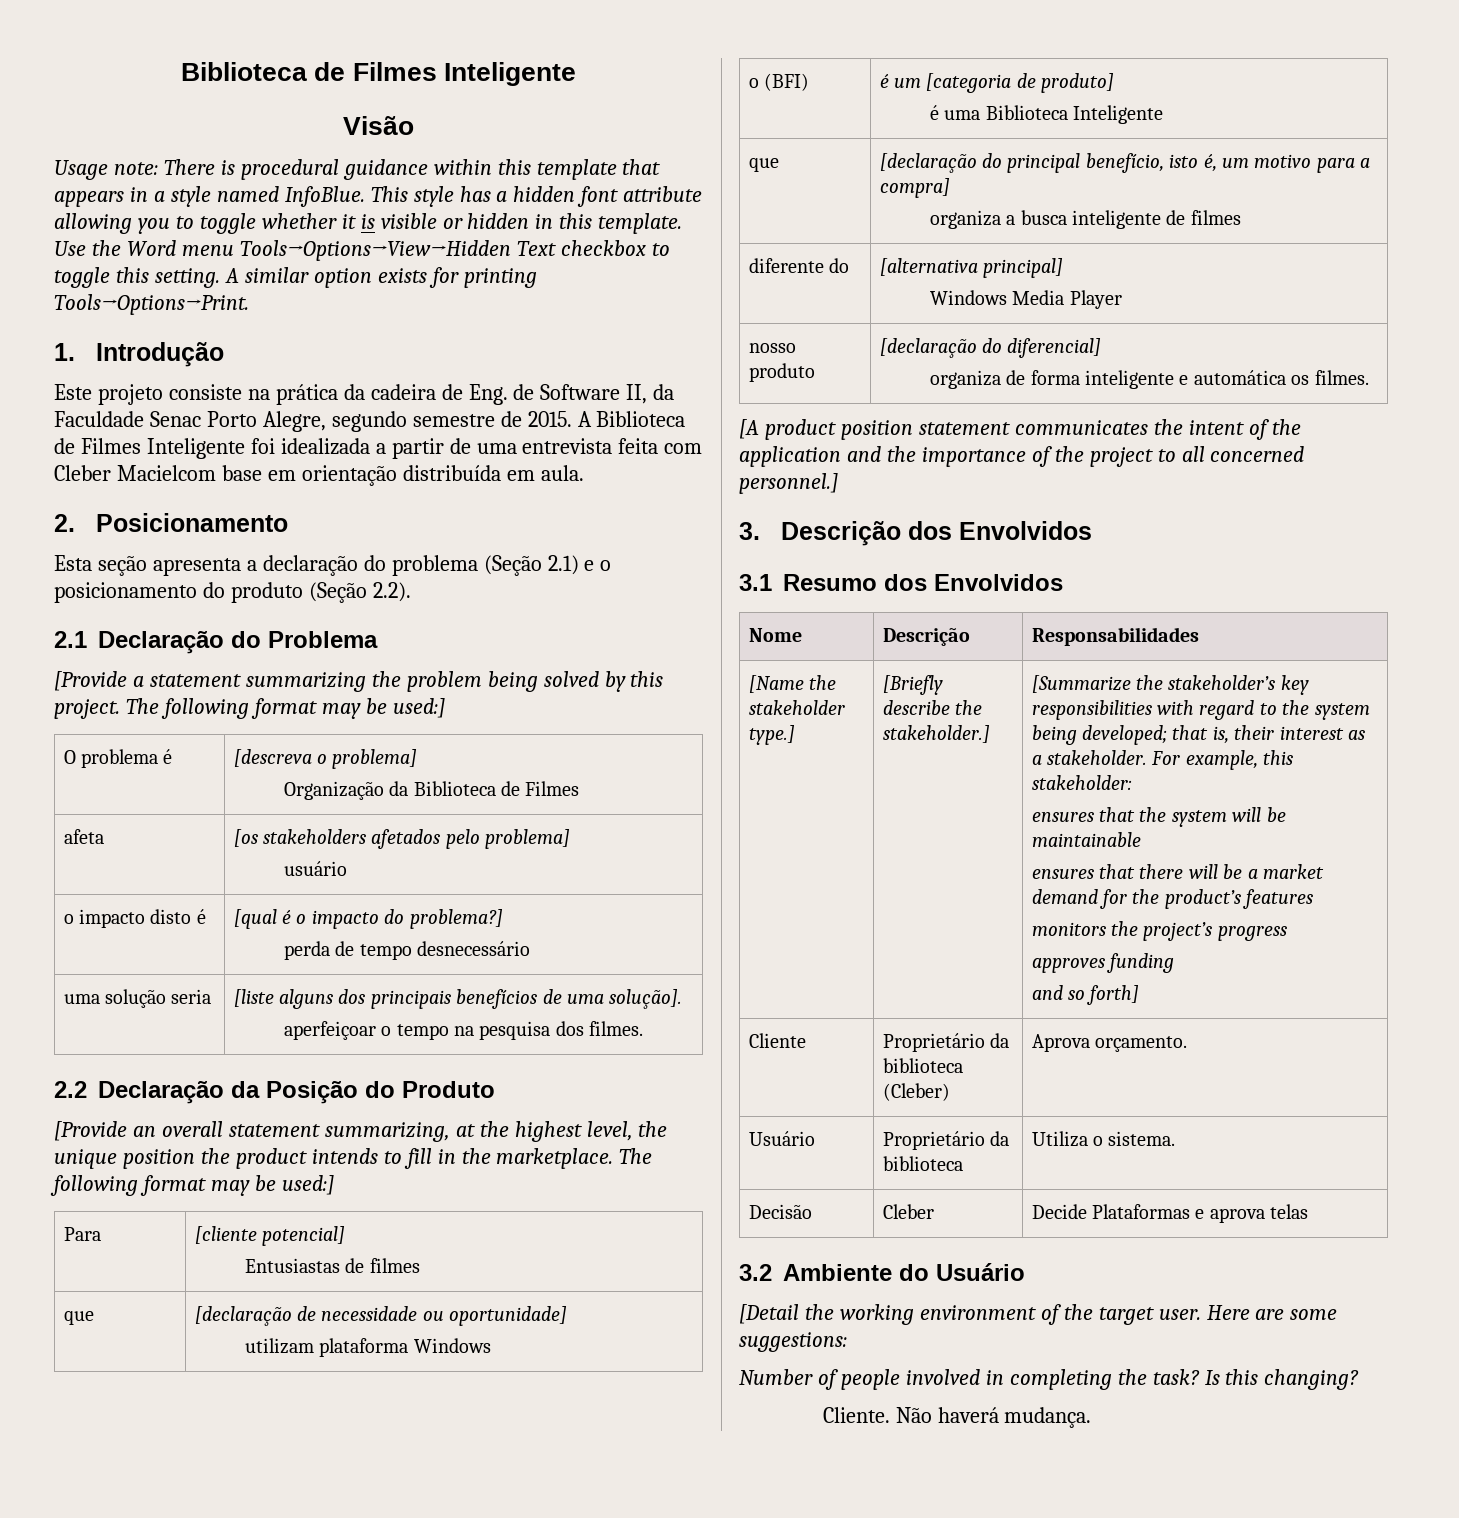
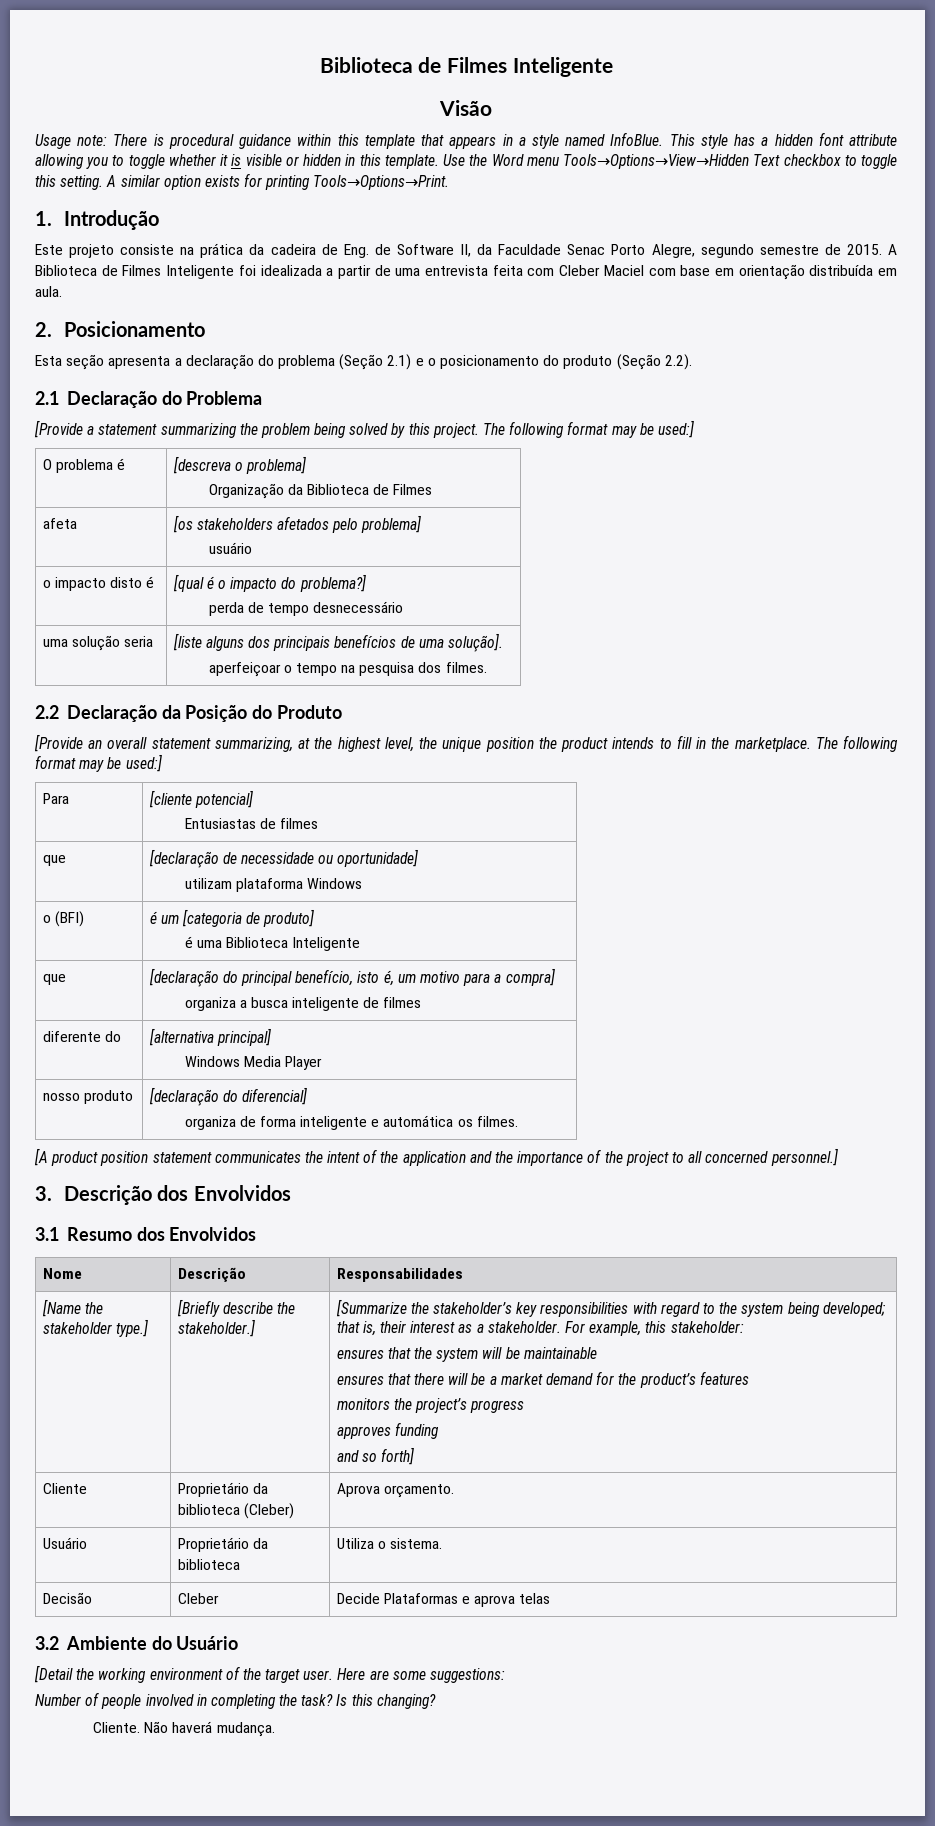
- A Biblioteca de Filmes Inteligente foi idealizada a partir de uma entrevista feita com Cleber Macielcom base em orientação distribuída em aula.
+ A Biblioteca de Filmes Inteligente foi idealizada a partir de uma entrevista feita com Cleber Maciel com base em orientação distribuída em aula.

